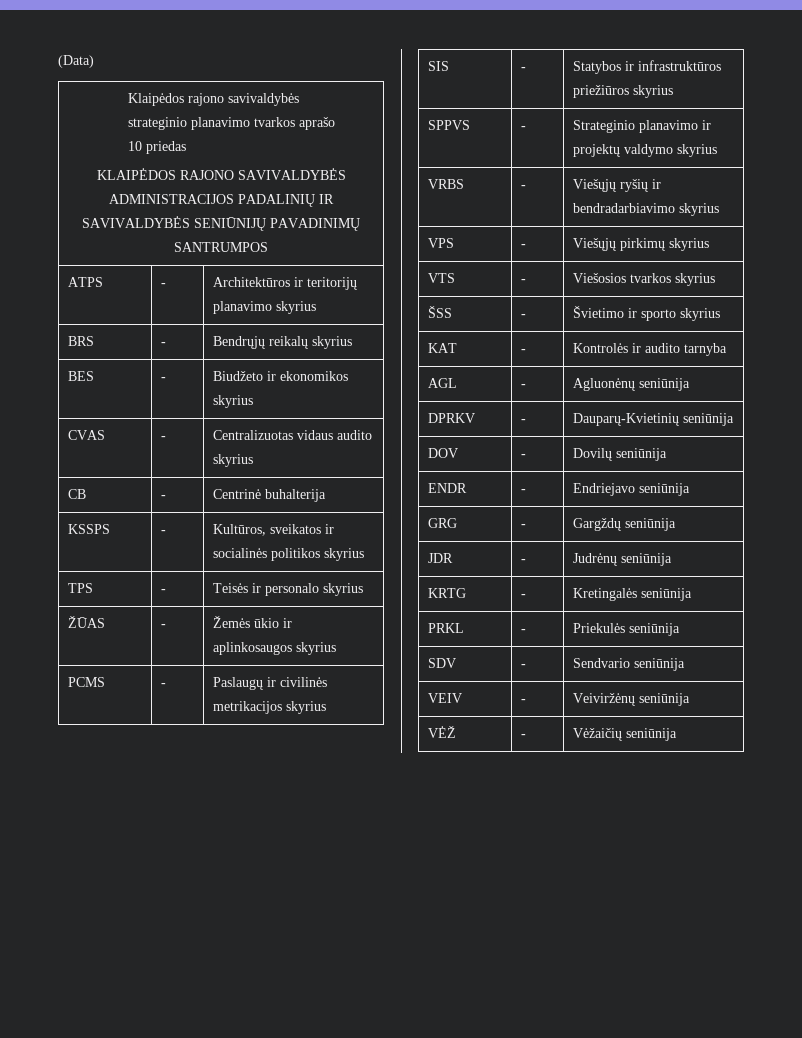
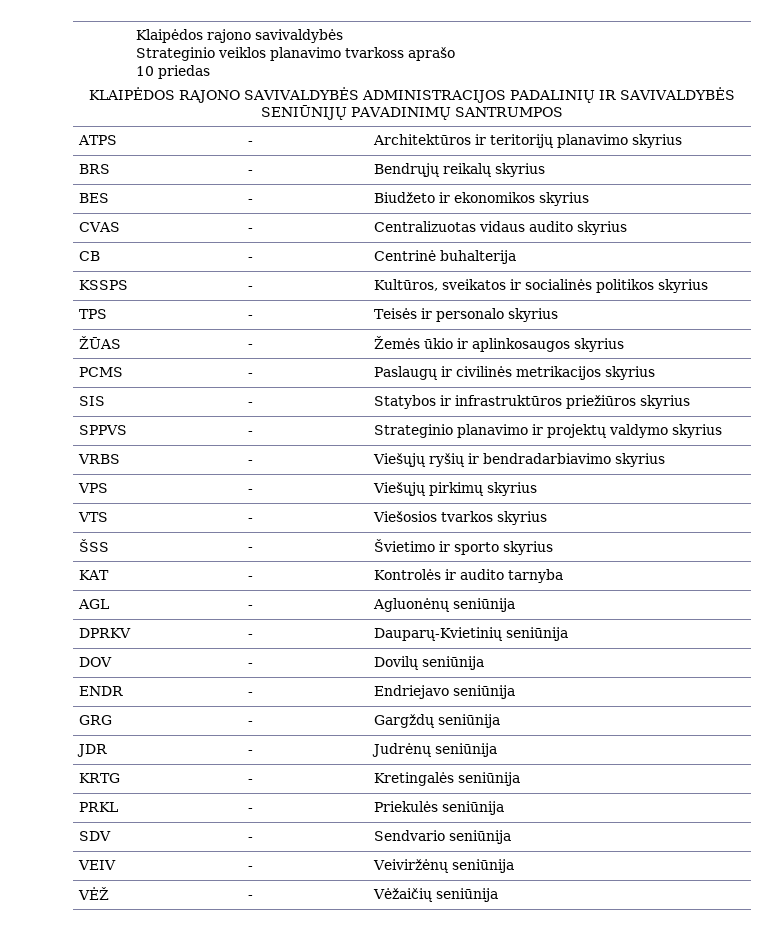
- (Data)
  Klaipėdos rajono savivaldybės
- strateginio planavimo tvarkos aprašo
+ Strateginio veiklos planavimo tvarkoss aprašo

